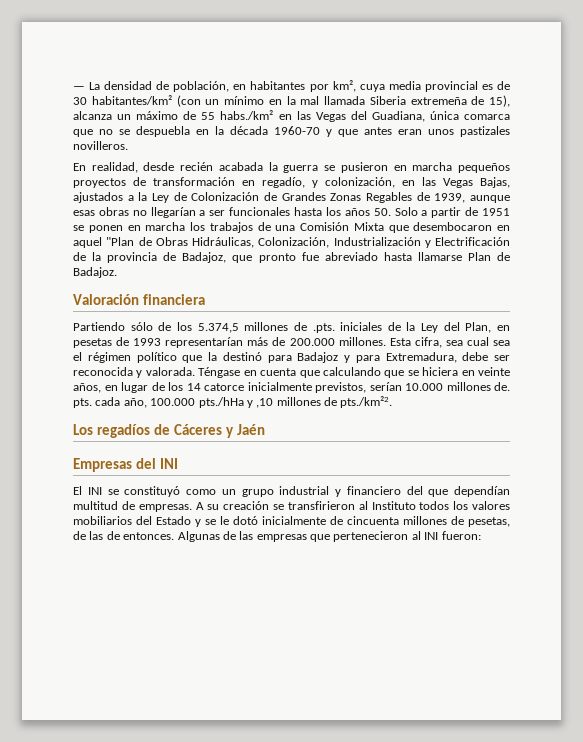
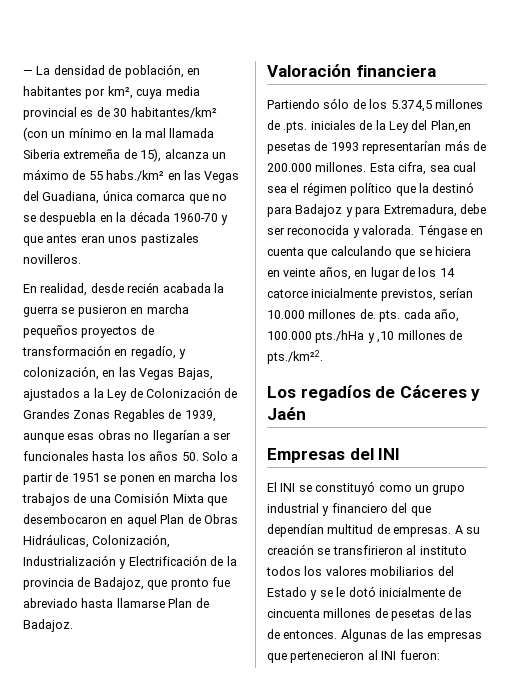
- En realidad, desde recién acabada la guerra se pusieron en marcha pequeños proyectos de transformación en regadío, y colonización, en las Vegas Bajas, ajustados a la Ley de Colonización de Grandes Zonas Regables de 1939, aunque esas obras no llegarían a ser funcionales hasta los años 50. Solo a partir de 1951 se ponen en marcha los trabajos de una Comisión Mixta que desembocaron en aquel "Plan de Obras Hidráulicas, Colonización, Industrialización y Electrificación de la provincia de Badajoz, que pronto fue abreviado hasta llamarse Plan de Badajoz.
+ En realidad, desde recién acabada la guerra se pusieron en marcha pequeños proyectos de transformación en regadío, y colonización, en las Vegas Bajas, ajustados a la Ley de Colonización de Grandes Zonas Regables de 1939, aunque esas obras no llegarían a ser funcionales hasta los años 50. Solo a partir de 1951 se ponen en marcha los trabajos de una Comisión Mixta que desembocaron en aquel Plan de Obras Hidráulicas, Colonización, Industrialización y Electrificación de la provincia de Badajoz, que pronto fue abreviado hasta llamarse Plan de Badajoz.
- Partiendo sólo de los 5.374,5 millones de .pts. iniciales de la Ley del Plan, en pesetas de 1993 representarían más de 200.000 millones.
+ Partiendo sólo de los 5.374,5 millones de .pts. iniciales de la Ley del Plan,en pesetas de 1993 representarían más de 200.000 millones.
- A su creación se transfirieron al Instituto todos los valores mobiliarios del Estado y se le dotó inicialmente de cincuenta millones de pesetas, de las de entonces.
+ A su creación se transfirieron al instituto todos los valores mobiliarios del Estado y se le dotó inicialmente de cincuenta millones de pesetas de las de entonces.

